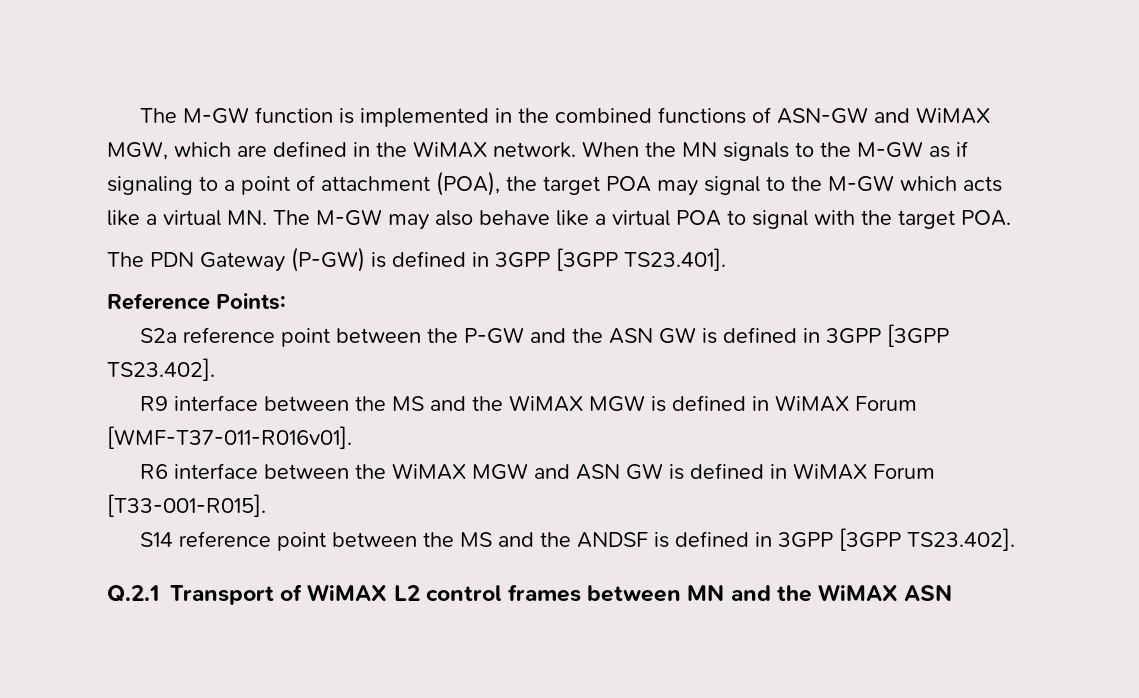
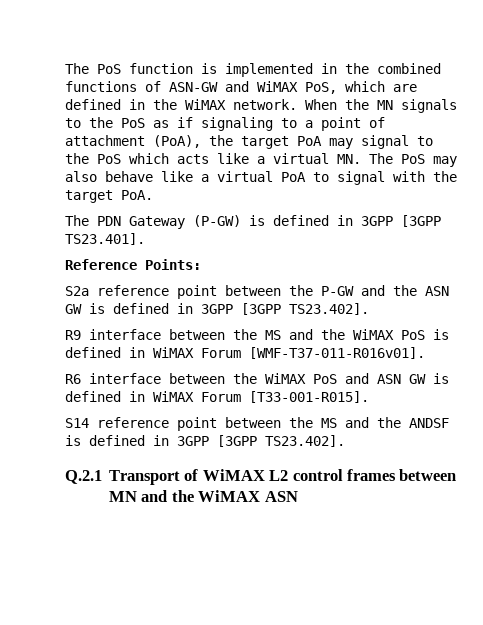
- The M-GW function is implemented in the combined functions of ASN-GW and WiMAX MGW, which are defined in the WiMAX network.
+ The PoS function is implemented in the combined functions of ASN-GW and WiMAX PoS, which are defined in the WiMAX network.
- When the MN signals to the M-GW as if signaling to a point of attachment (POA), the target POA may signal to the M-GW which acts like a virtual MN. The M-GW may also behave like a virtual POA to signal with the target POA.
+ When the MN signals to the PoS as if signaling to a point of attachment (PoA), the target PoA may signal to the PoS which acts like a virtual MN. The PoS may also behave like a virtual PoA to signal with the target PoA.
- R9 interface between the MS and the WiMAX MGW is defined in WiMAX Forum [WMF-T37-011-R016v01].
+ R9 interface between the MS and the WiMAX PoS is defined in WiMAX Forum [WMF-T37-011-R016v01].
- R6 interface between the WiMAX MGW and ASN GW is defined in WiMAX Forum [T33-001-R015].
+ R6 interface between the WiMAX PoS and ASN GW is defined in WiMAX Forum [T33-001-R015].

